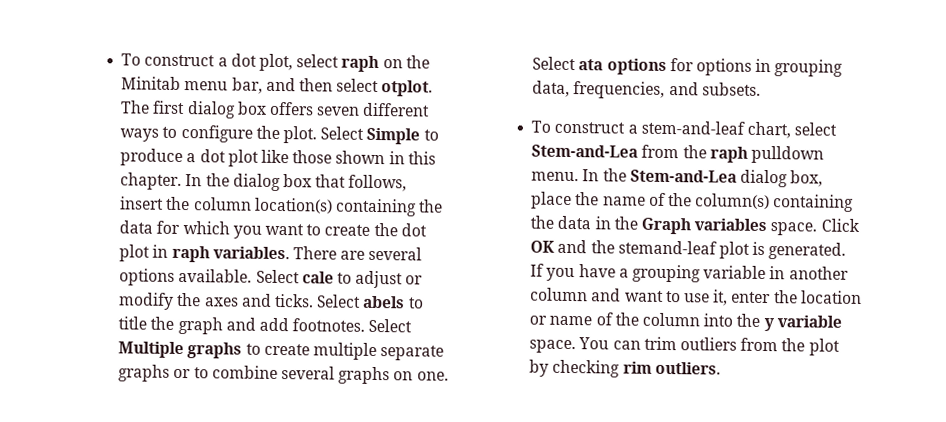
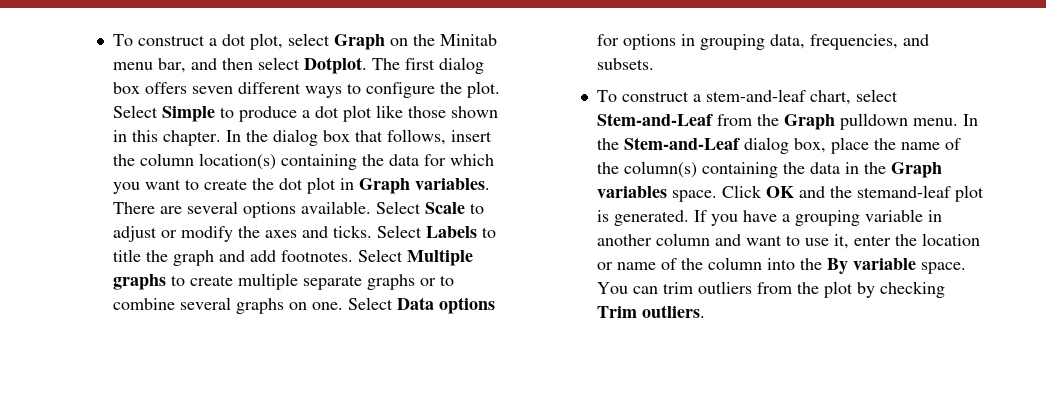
- To construct a dot plot, select raph on the Minitab menu bar, and then select otplot.
+ To construct a dot plot, select Graph on the Minitab menu bar, and then select Dotplot.
- In the dialog box that follows, insert the column location(s) containing the data for which you want to create the dot plot in raph variables.
+ In the dialog box that follows, insert the column location(s) containing the data for which you want to create the dot plot in Graph variables.
- Select cale to adjust or modify the axes and ticks.
+ Select Scale to adjust or modify the axes and ticks.
- Select abels to title the graph and add footnotes.
+ Select Labels to title the graph and add footnotes.
- Select ata options for options in grouping data, frequencies, and subsets.
+ Select Data options for options in grouping data, frequencies, and subsets.
- To construct a stem-and-leaf chart, select Stem-and-Lea from the raph pulldown menu.
+ To construct a stem-and-leaf chart, select Stem-and-Leaf from the Graph pulldown menu.
- In the Stem-and-Lea dialog box, place the name of the column(s) containing the data in the Graph variables space.
+ In the Stem-and-Leaf dialog box, place the name of the column(s) containing the data in the Graph variables space.
- If you have a grouping variable in another column and want to use it, enter the location or name of the column into the y variable space.
+ If you have a grouping variable in another column and want to use it, enter the location or name of the column into the By variable space.
- You can trim outliers from the plot by checking rim outliers.
+ You can trim outliers from the plot by checking Trim outliers.

